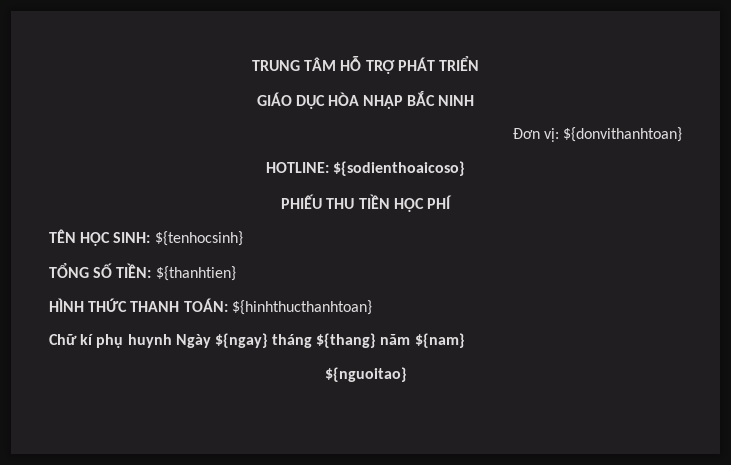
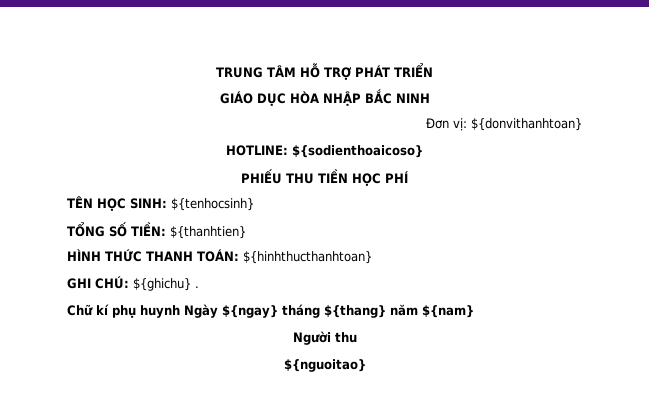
+ GHI CHÚ: ${ghichu} .
+ Người thu

